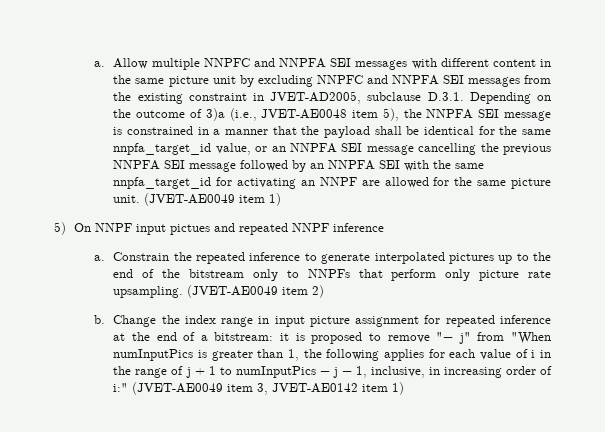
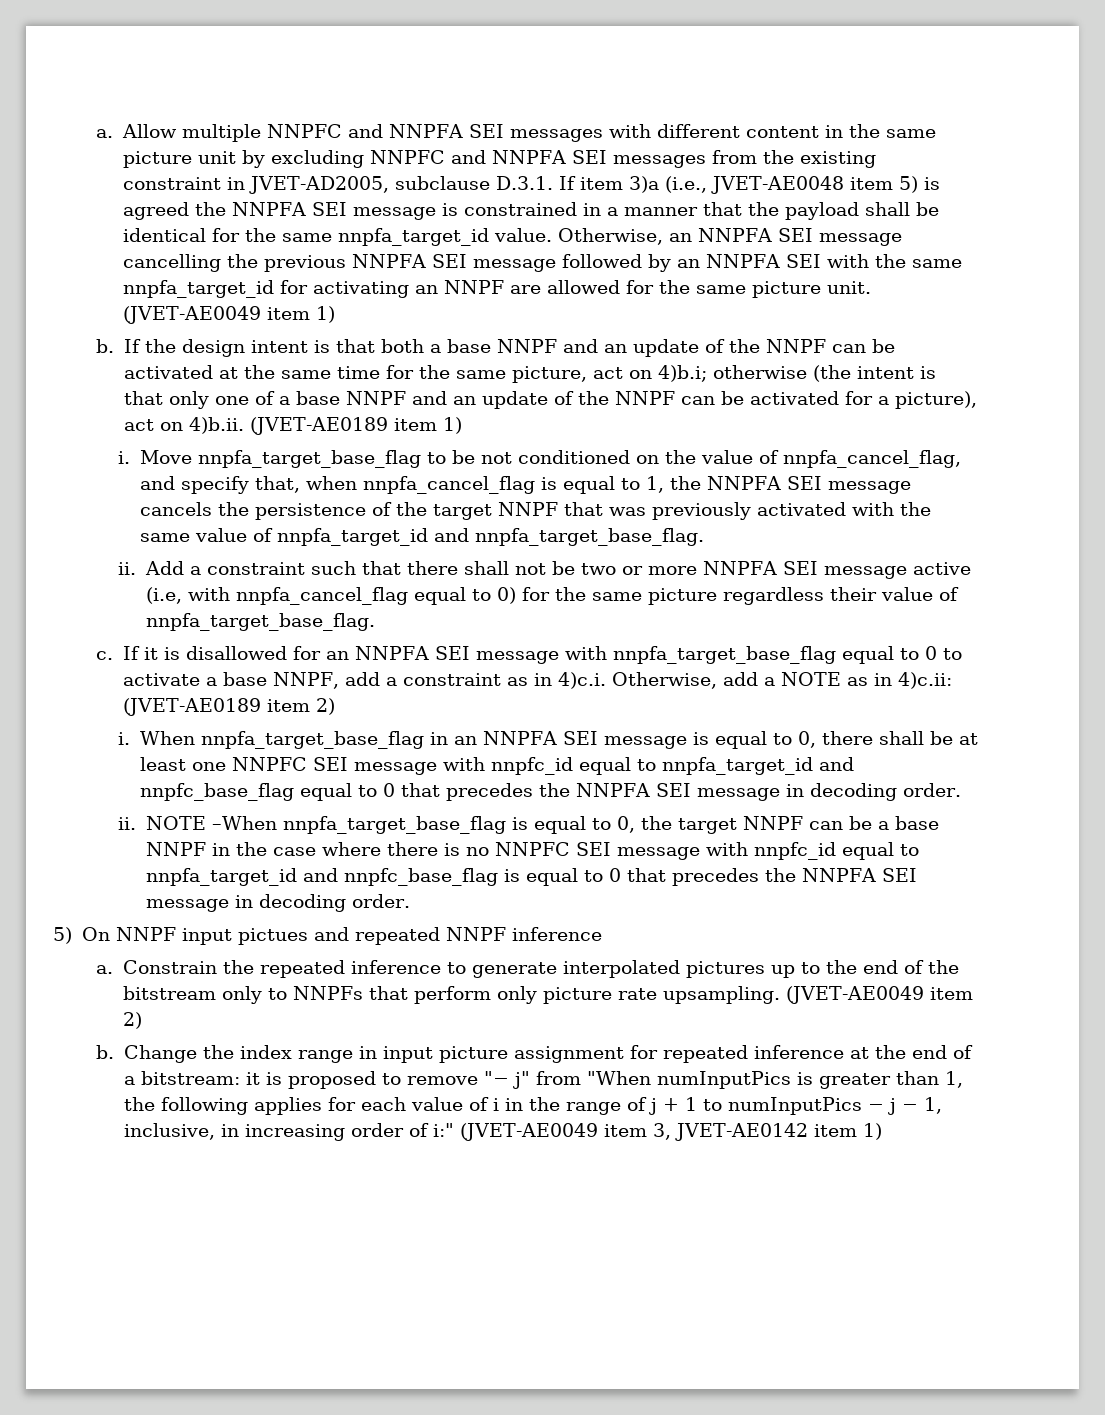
- Allow multiple NNPFC and NNPFA SEI messages with different content in the same picture unit by excluding NNPFC and NNPFA SEI messages from the existing constraint in JVET-AD2005, subclause D.3.1. Depending on the outcome of 3)a (i.e., JVET-AE0048 item 5), the NNPFA SEI message is constrained in a manner that the payload shall be identical for the same nnpfa_target_id value, or an NNPFA SEI message cancelling the previous NNPFA SEI message followed by an NNPFA SEI with the same nnpfa_target_id for activating an NNPF are allowed for the same picture unit.
+ Allow multiple NNPFC and NNPFA SEI messages with different content in the same picture unit by excluding NNPFC and NNPFA SEI messages from the existing constraint in JVET-AD2005, subclause D.3.1. If item 3)a (i.e., JVET-AE0048 item 5) is agreed the NNPFA SEI message is constrained in a manner that the payload shall be identical for the same nnpfa_target_id value. Otherwise, an NNPFA SEI message cancelling the previous NNPFA SEI message followed by an NNPFA SEI with the same nnpfa_target_id for activating an NNPF are allowed for the same picture unit.
+ b. If the design intent is that both a base NNPF and an update of the NNPF can be activated at the same time for the same picture, act on 4)b.i; otherwise (the intent is that only one of a base NNPF and an update of the NNPF can be activated for a picture), act on 4)b.ii. (JVET-AE0189 item 1)
+ i. Move nnpfa_target_base_flag to be not conditioned on the value of nnpfa_cancel_flag, and specify that, when nnpfa_cancel_flag is equal to 1, the NNPFA SEI message cancels the persistence of the target NNPF that was previously activated with the same value of nnpfa_target_id and nnpfa_target_base_flag.
+ ii. Add a constraint such that there shall not be two or more NNPFA SEI message active (i.e, with nnpfa_cancel_flag equal to 0) for the same picture regardless their value of nnpfa_target_base_flag.
+ c. If it is disallowed for an NNPFA SEI message with nnpfa_target_base_flag equal to 0 to activate a base NNPF, add a constraint as in 4)c.i. Otherwise, add a NOTE as in 4)c.ii: (JVET-AE0189 item 2)
+ i. When nnpfa_target_base_flag in an NNPFA SEI message is equal to 0, there shall be at least one NNPFC SEI message with nnpfc_id equal to nnpfa_target_id and nnpfc_base_flag equal to 0 that precedes the NNPFA SEI message in decoding order.
+ ii. NOTE –When nnpfa_target_base_flag is equal to 0, the target NNPF can be a base NNPF in the case where there is no NNPFC SEI message with nnpfc_id equal to nnpfa_target_id and nnpfc_base_flag is equal to 0 that precedes the NNPFA SEI message in decoding order.

